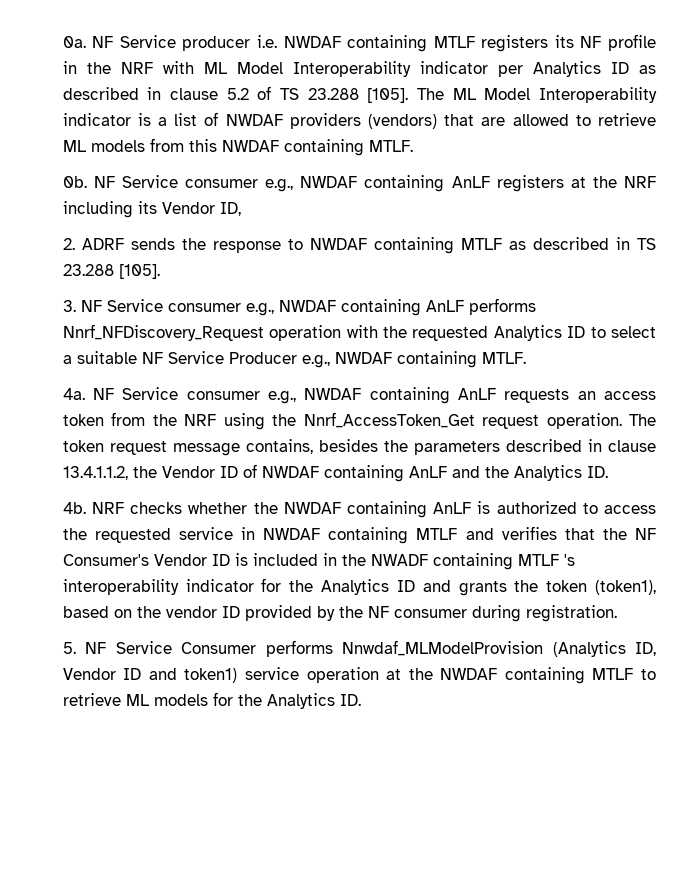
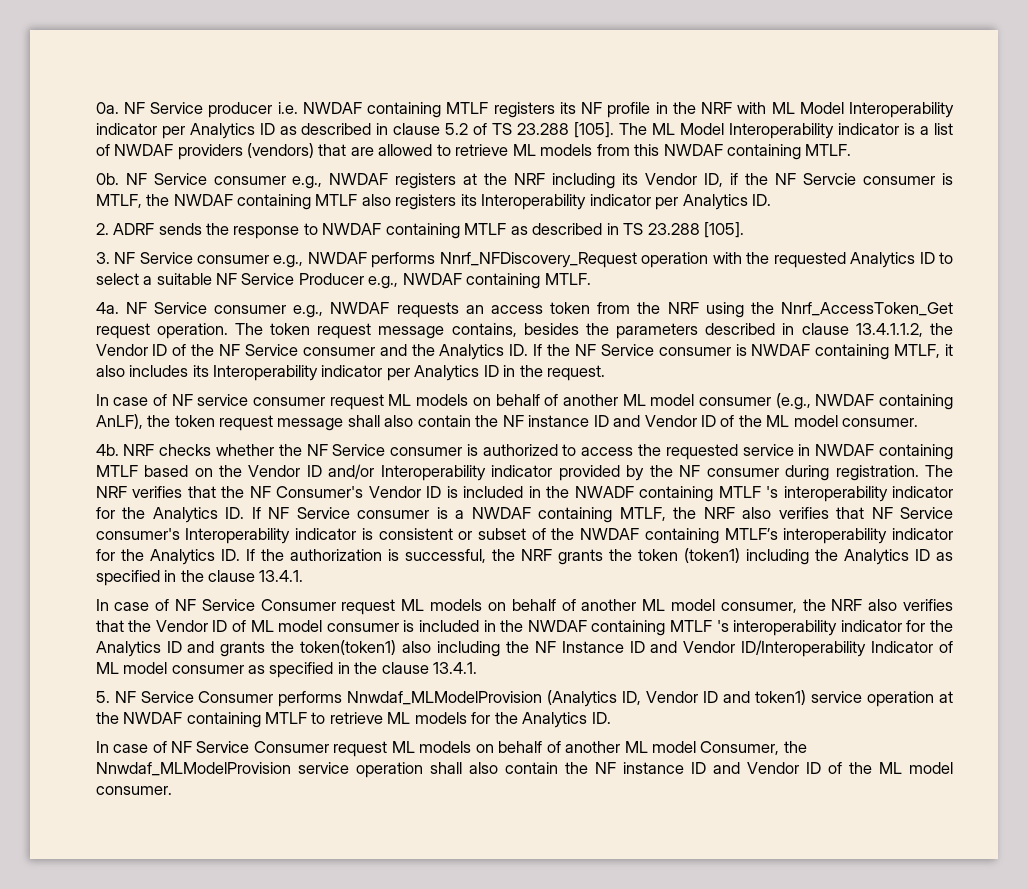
- NF Service consumer e.g., NWDAF containing AnLF registers at the NRF including its Vendor ID,
+ NF Service consumer e.g., NWDAF registers at the NRF including its Vendor ID, if the NF Servcie consumer is MTLF, the NWDAF containing MTLF also registers its Interoperability indicator per Analytics ID.
- 3. NF Service consumer e.g., NWDAF containing AnLF performs Nnrf_NFDiscovery_Request operation with the requested Analytics ID to select a suitable NF Service Producer e.g., NWDAF containing MTLF.
+ 3. NF Service consumer e.g., NWDAF performs Nnrf_NFDiscovery_Request operation with the requested Analytics ID to select a suitable NF Service Producer e.g., NWDAF containing MTLF.
- NF Service consumer e.g., NWDAF containing AnLF requests an access token from the NRF using the Nnrf_AccessToken_Get request operation.
+ NF Service consumer e.g., NWDAF requests an access token from the NRF using the Nnrf_AccessToken_Get request operation.
- The token request message contains, besides the parameters described in clause 13.4.1.1.2, the Vendor ID of NWDAF containing AnLF and the Analytics ID.
+ The token request message contains, besides the parameters described in clause 13.4.1.1.2, the Vendor ID of the NF Service consumer and the Analytics ID. If the NF Service consumer is NWDAF containing MTLF, it also includes its Interoperability indicator per Analytics ID in the request.
+ In case of NF service consumer request ML models on behalf of another ML model consumer (e.g., NWDAF containing AnLF), the token request message shall also contain the NF instance ID and Vendor ID of the ML model consumer.
- NRF checks whether the NWDAF containing AnLF is authorized to access the requested service in NWDAF containing MTLF and verifies that the NF Consumer's Vendor ID is included in the NWADF containing MTLF 's interoperability indicator for the Analytics ID and grants the token (token1), based on the vendor ID provided by the NF consumer during registration.
+ NRF checks whether the NF Service consumer is authorized to access the requested service in NWDAF containing MTLF based on the Vendor ID and/or Interoperability indicator provided by the NF consumer during registration. The NRF verifies that the NF Consumer's Vendor ID is included in the NWADF containing MTLF 's interoperability indicator for the Analytics ID. If NF Service consumer is a NWDAF containing MTLF, the NRF also verifies that NF Service consumer's Interoperability indicator is consistent or subset of the NWDAF containing MTLF’s interoperability indicator for the Analytics ID. If the authorization is successful, the NRF grants the token (token1) including the Analytics ID as specified in the clause 13.4.1.
+ In case of NF Service Consumer request ML models on behalf of another ML model consumer, the NRF also verifies that the Vendor ID of ML model consumer is included in the NWDAF containing MTLF 's interoperability indicator for the Analytics ID and grants the token(token1) also including the NF Instance ID and Vendor ID/Interoperability Indicator of ML model consumer as specified in the clause 13.4.1.
+ In case of NF Service Consumer request ML models on behalf of another ML model Consumer, the Nnwdaf_MLModelProvision service operation shall also contain the NF instance ID and Vendor ID of the ML model consumer.

